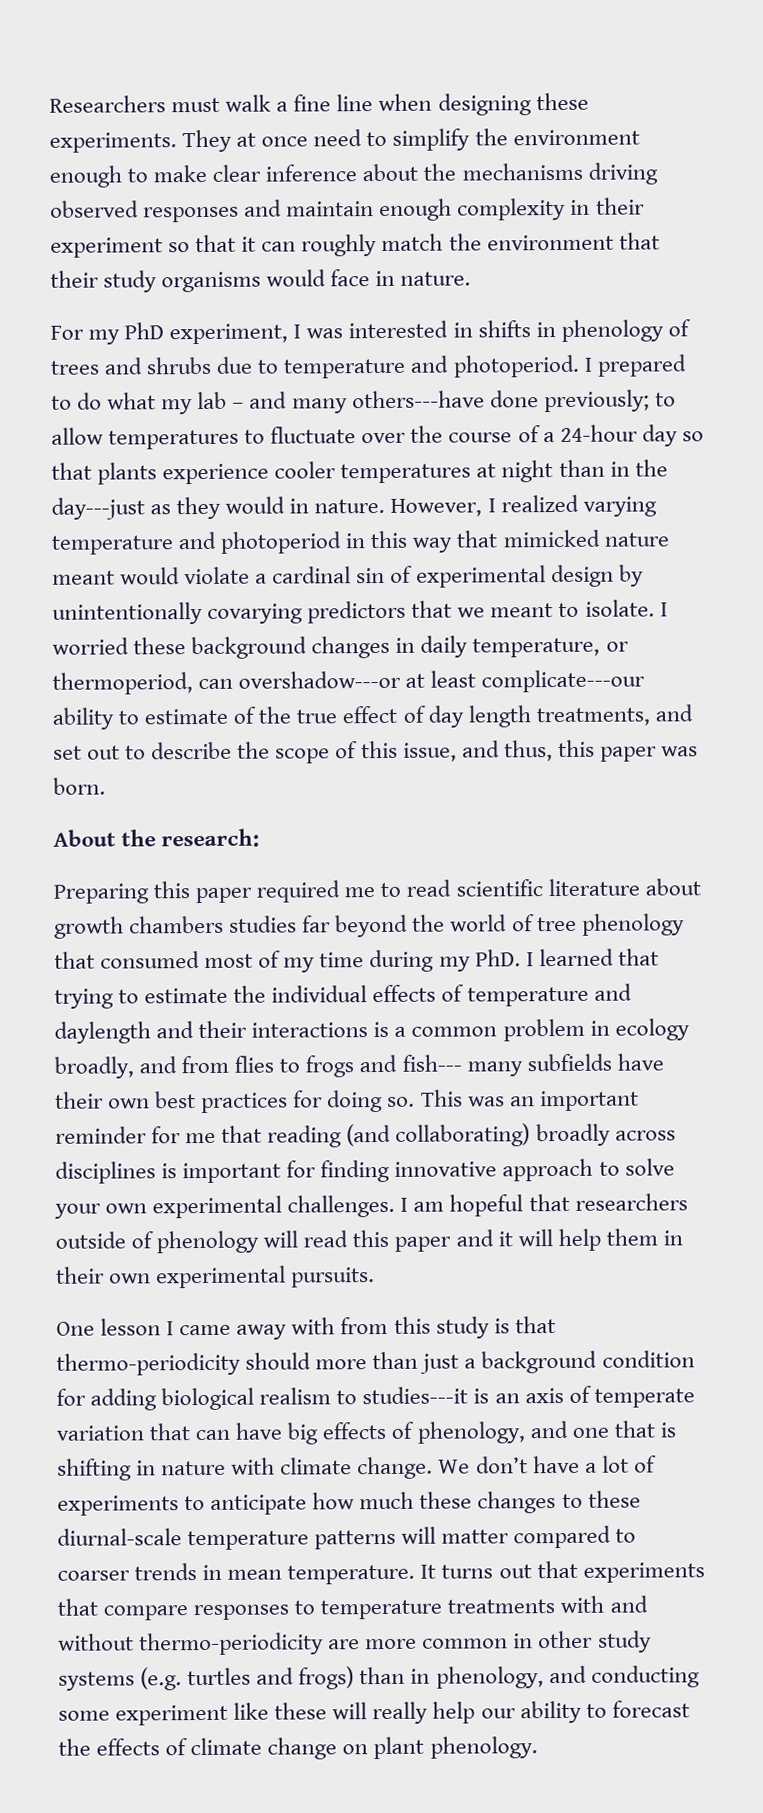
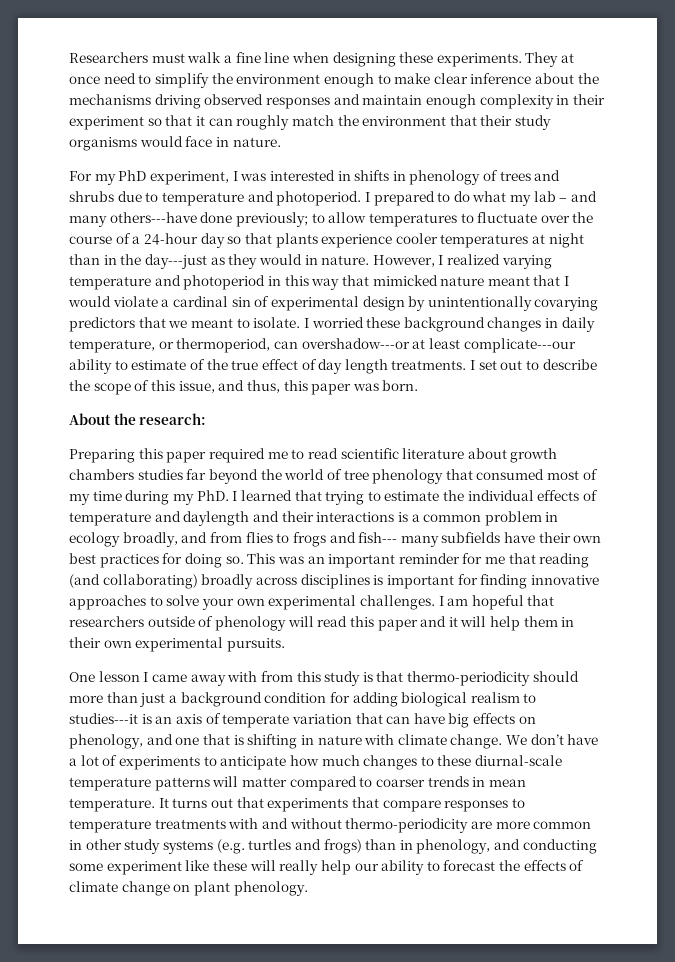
- However, I realized varying temperature and photoperiod in this way that mimicked nature meant would violate a cardinal sin of experimental design by unintentionally covarying predictors that we meant to isolate.
+ However, I realized varying temperature and photoperiod in this way that mimicked nature meant that I would violate a cardinal sin of experimental design by unintentionally covarying predictors that we meant to isolate.
- I worried these background changes in daily temperature, or thermoperiod, can overshadow---or at least complicate---our ability to estimate of the true effect of day length treatments, and set out to describe the scope of this issue, and thus, this paper was born.
+ I worried these background changes in daily temperature, or thermoperiod, can overshadow---or at least complicate---our ability to estimate of the true effect of day length treatments. I set out to describe the scope of this issue, and thus, this paper was born.
- This was an important reminder for me that reading (and collaborating) broadly across disciplines is important for finding innovative approach to solve your own experimental challenges.
+ This was an important reminder for me that reading (and collaborating) broadly across disciplines is important for finding innovative approaches to solve your own experimental challenges.
- One lesson I came away with from this study is that thermo-periodicity should more than just a background condition for adding biological realism to studies---it is an axis of temperate variation that can have big effects of phenology, and one that is shifting in nature with climate change.
+ One lesson I came away with from this study is that thermo-periodicity should more than just a background condition for adding biological realism to studies---it is an axis of temperate variation that can have big effects on phenology, and one that is shifting in nature with climate change.
- We don’t have a lot of experiments to anticipate how much these changes to these diurnal-scale temperature patterns will matter compared to coarser trends in mean temperature.
+ We don’t have a lot of experiments to anticipate how much changes to these diurnal-scale temperature patterns will matter compared to coarser trends in mean temperature.

